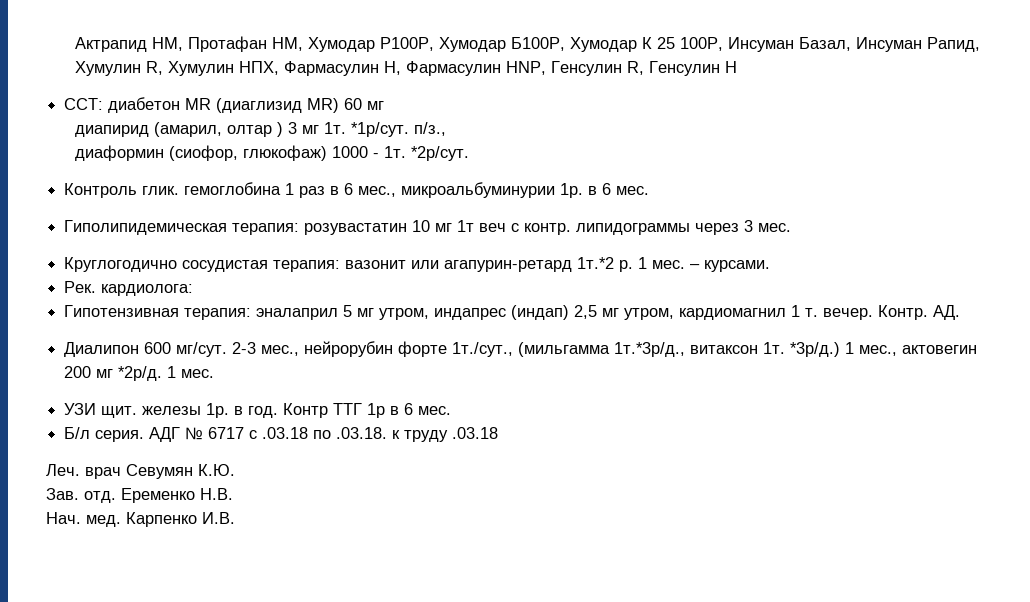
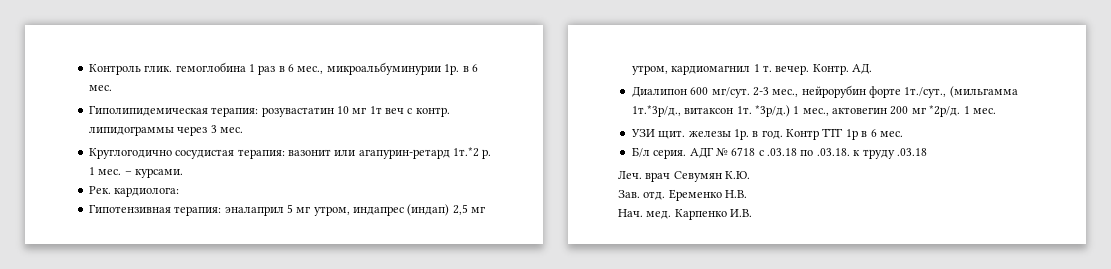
- Актрапид НМ, Протафан НМ, Хумодар Р100Р, Хумодар Б100Р, Хумодар К 25 100Р, Инсуман Базал, Инсуман Рапид, Хумулин R, Хумулин НПХ, Фармасулин Н, Фармасулин НNР, Генсулин R, Генсулин Н
- ССТ: диабетон МR (диаглизид МR) 60 мг
- диапирид (амарил, олтар ) 3 мг 1т. *1р/сут. п/з.,
- диаформин (сиофор, глюкофаж) 1000 - 1т. *2р/сут.
- АДГ № 6717 с .03.18 по .03.18. к труду .03.18
+ АДГ № 6718 с .03.18 по .03.18. к труду .03.18

